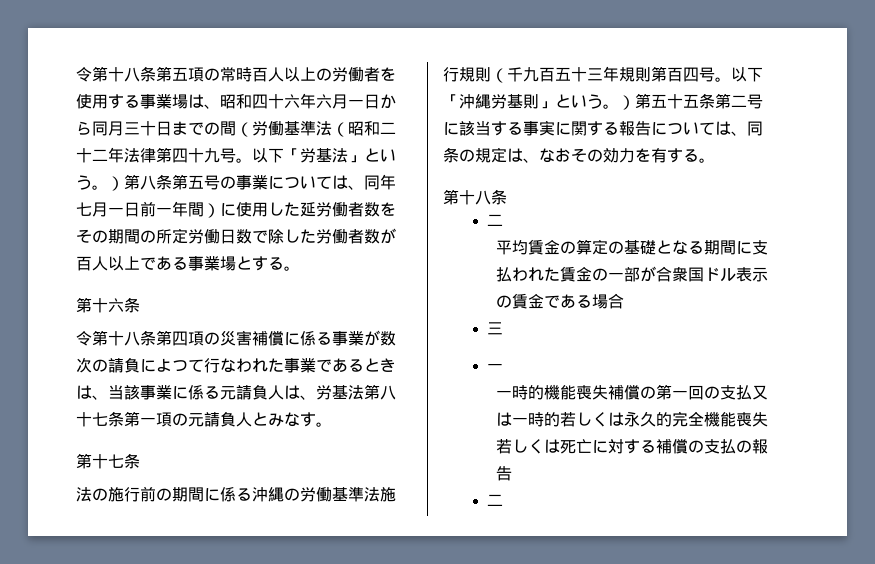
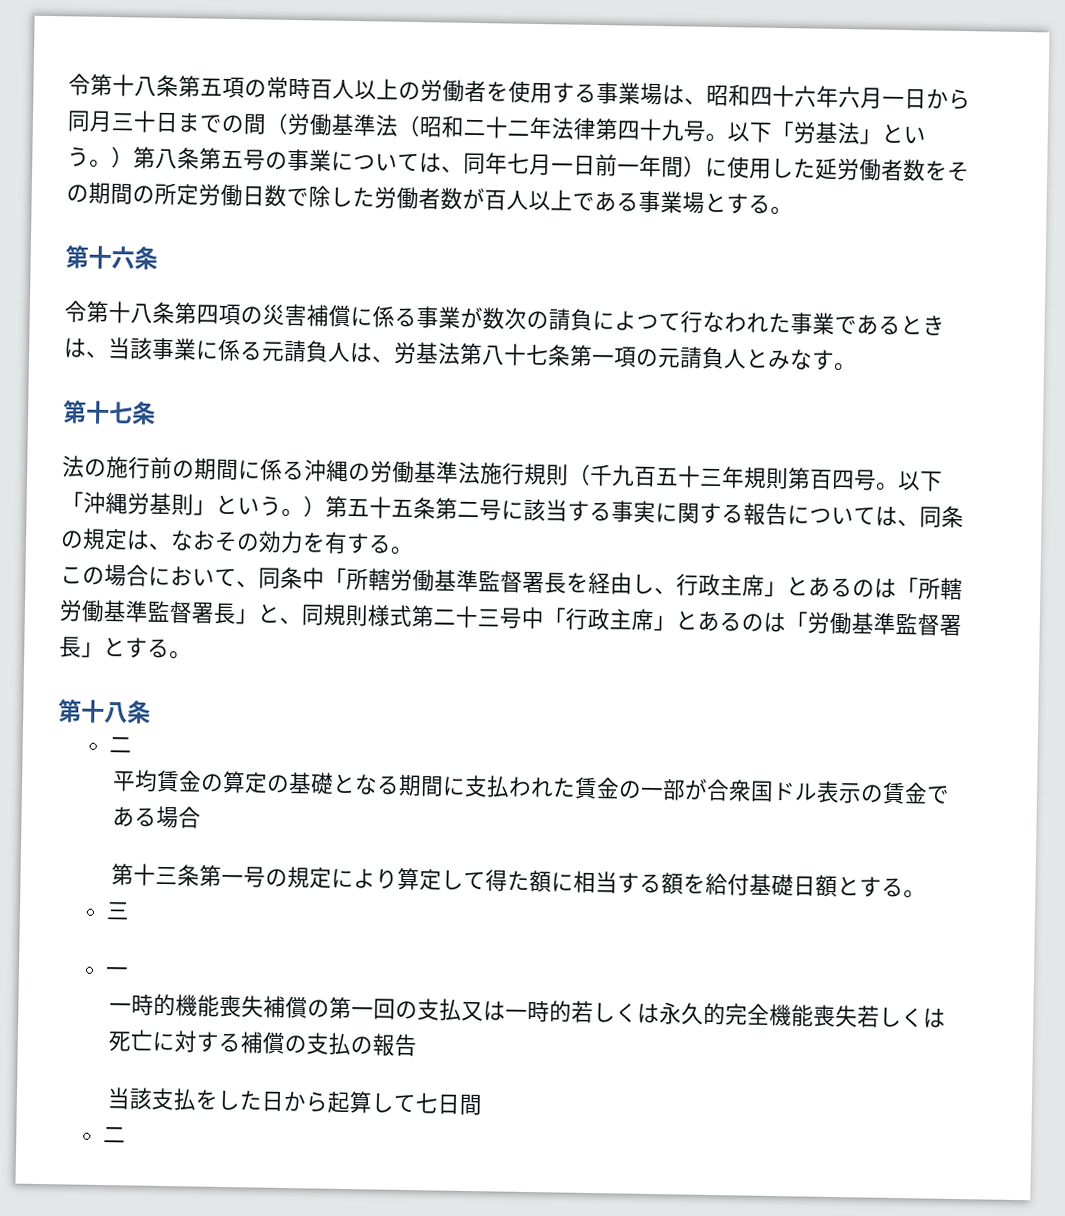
+ この場合において、同条中「所轄労働基準監督署長を経由し、行政主席」とあるのは「所轄労働基準監督署長」と、同規則様式第二十三号中「行政主席」とあるのは「労働基準監督署長」とする。
+ 第十三条第一号の規定により算定して得た額に相当する額を給付基礎日額とする。
+ 当該支払をした日から起算して七日間

